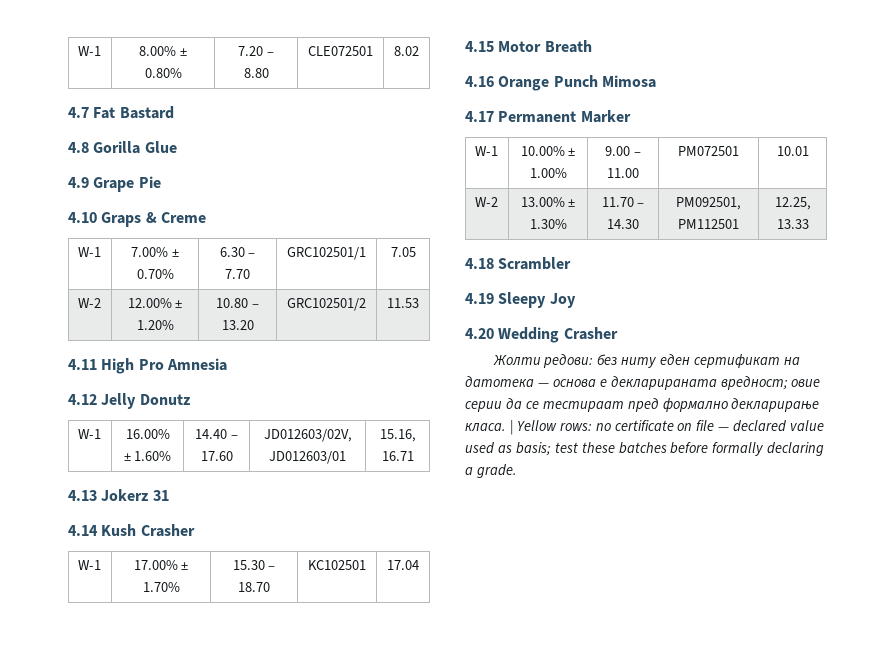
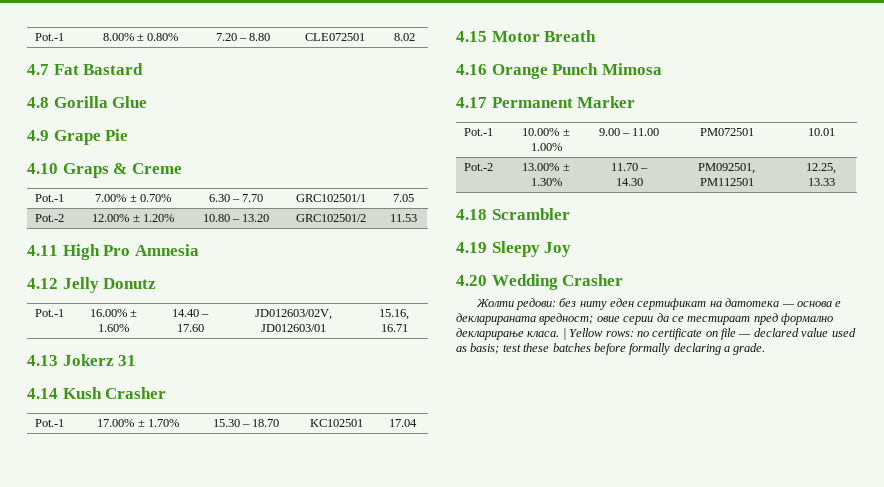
- W-1 | 8.00% ± 0.80% | 7.20 – 8.80 | CLE072501 | 8.02
+ Pot.-1 | 8.00% ± 0.80% | 7.20 – 8.80 | CLE072501 | 8.02
- W-1 | 7.00% ± 0.70% | 6.30 – 7.70 | GRC102501/1 | 7.05
+ Pot.-1 | 7.00% ± 0.70% | 6.30 – 7.70 | GRC102501/1 | 7.05
- W-2 | 12.00% ± 1.20% | 10.80 – 13.20 | GRC102501/2 | 11.53
+ Pot.-2 | 12.00% ± 1.20% | 10.80 – 13.20 | GRC102501/2 | 11.53
- W-1 | 16.00% ± 1.60% | 14.40 – 17.60 | JD012603/02V, JD012603/01 | 15.16, 16.71
+ Pot.-1 | 16.00% ± 1.60% | 14.40 – 17.60 | JD012603/02V, JD012603/01 | 15.16, 16.71
- W-1 | 17.00% ± 1.70% | 15.30 – 18.70 | KC102501 | 17.04
+ Pot.-1 | 17.00% ± 1.70% | 15.30 – 18.70 | KC102501 | 17.04
- W-1 | 10.00% ± 1.00% | 9.00 – 11.00 | PM072501 | 10.01
+ Pot.-1 | 10.00% ± 1.00% | 9.00 – 11.00 | PM072501 | 10.01
- W-2 | 13.00% ± 1.30% | 11.70 – 14.30 | PM092501, PM112501 | 12.25, 13.33
+ Pot.-2 | 13.00% ± 1.30% | 11.70 – 14.30 | PM092501, PM112501 | 12.25, 13.33

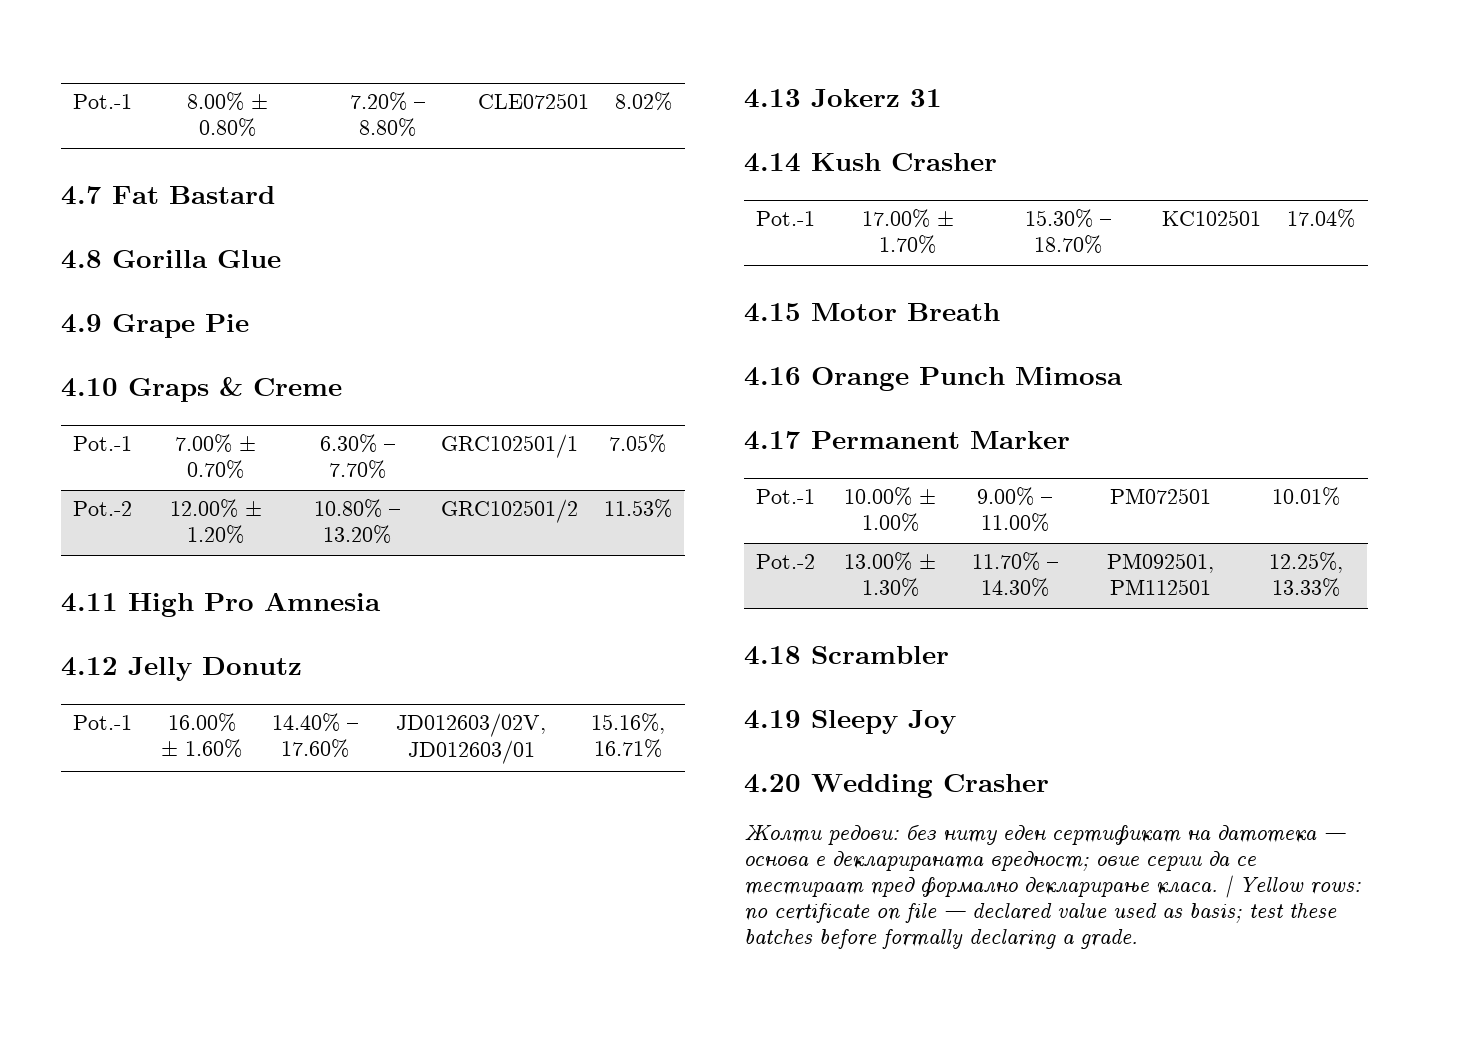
- Pot.-1 | 8.00% ± 0.80% | 7.20 – 8.80 | CLE072501 | 8.02
+ Pot.-1 | 8.00% ± 0.80% | 7.20% – 8.80% | CLE072501 | 8.02%
- Pot.-1 | 7.00% ± 0.70% | 6.30 – 7.70 | GRC102501/1 | 7.05
+ Pot.-1 | 7.00% ± 0.70% | 6.30% – 7.70% | GRC102501/1 | 7.05%
- Pot.-2 | 12.00% ± 1.20% | 10.80 – 13.20 | GRC102501/2 | 11.53
+ Pot.-2 | 12.00% ± 1.20% | 10.80% – 13.20% | GRC102501/2 | 11.53%
- Pot.-1 | 16.00% ± 1.60% | 14.40 – 17.60 | JD012603/02V, JD012603/01 | 15.16, 16.71
+ Pot.-1 | 16.00% ± 1.60% | 14.40% – 17.60% | JD012603/02V, JD012603/01 | 15.16%, 16.71%
- Pot.-1 | 17.00% ± 1.70% | 15.30 – 18.70 | KC102501 | 17.04
+ Pot.-1 | 17.00% ± 1.70% | 15.30% – 18.70% | KC102501 | 17.04%
- Pot.-1 | 10.00% ± 1.00% | 9.00 – 11.00 | PM072501 | 10.01
+ Pot.-1 | 10.00% ± 1.00% | 9.00% – 11.00% | PM072501 | 10.01%
- Pot.-2 | 13.00% ± 1.30% | 11.70 – 14.30 | PM092501, PM112501 | 12.25, 13.33
+ Pot.-2 | 13.00% ± 1.30% | 11.70% – 14.30% | PM092501, PM112501 | 12.25%, 13.33%

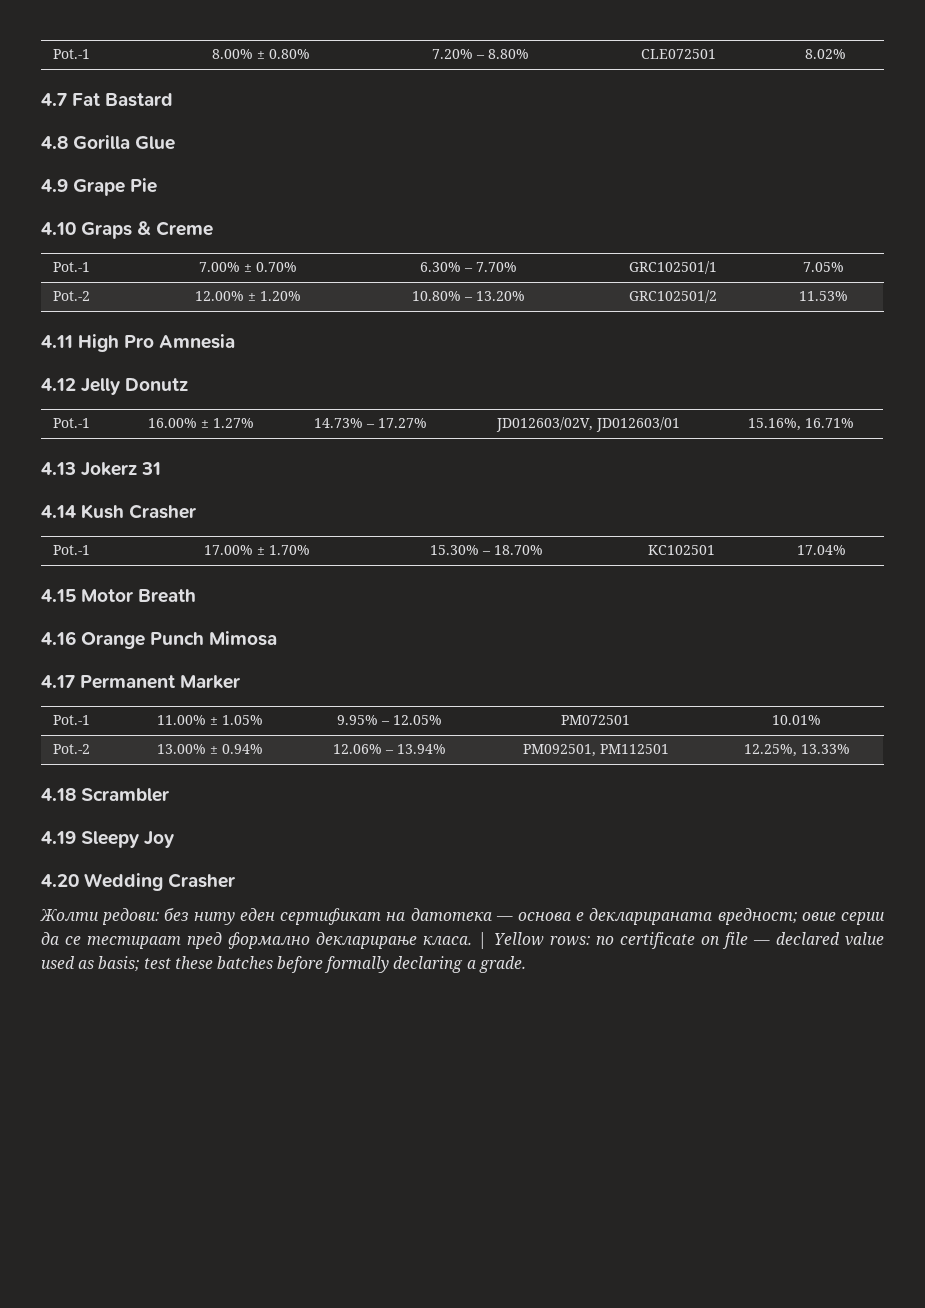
- Pot.-1 | 16.00% ± 1.60% | 14.40% – 17.60% | JD012603/02V, JD012603/01 | 15.16%, 16.71%
+ Pot.-1 | 16.00% ± 1.27% | 14.73% – 17.27% | JD012603/02V, JD012603/01 | 15.16%, 16.71%
- Pot.-1 | 10.00% ± 1.00% | 9.00% – 11.00% | PM072501 | 10.01%
+ Pot.-1 | 11.00% ± 1.05% | 9.95% – 12.05% | PM072501 | 10.01%
- Pot.-2 | 13.00% ± 1.30% | 11.70% – 14.30% | PM092501, PM112501 | 12.25%, 13.33%
+ Pot.-2 | 13.00% ± 0.94% | 12.06% – 13.94% | PM092501, PM112501 | 12.25%, 13.33%

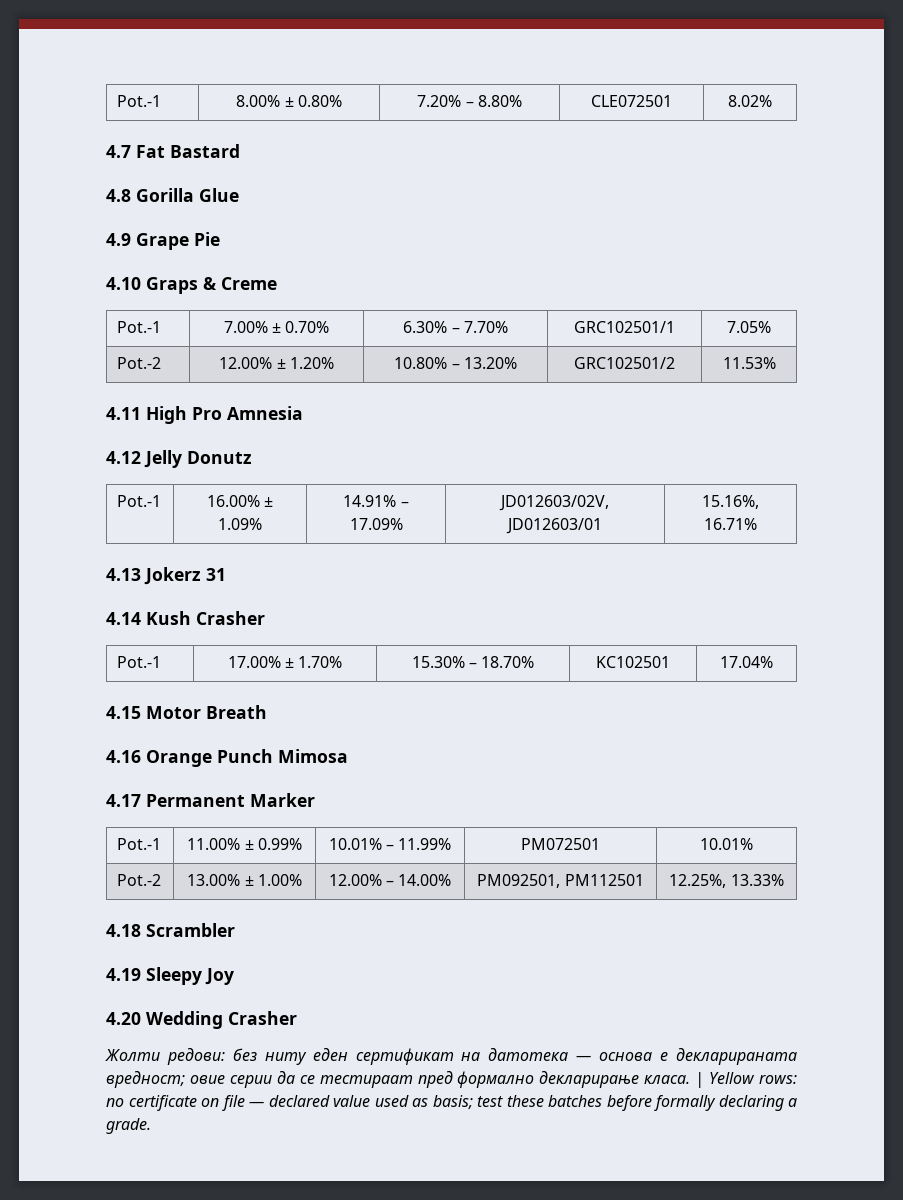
- Pot.-1 | 16.00% ± 1.27% | 14.73% – 17.27% | JD012603/02V, JD012603/01 | 15.16%, 16.71%
+ Pot.-1 | 16.00% ± 1.09% | 14.91% – 17.09% | JD012603/02V, JD012603/01 | 15.16%, 16.71%
- Pot.-1 | 11.00% ± 1.05% | 9.95% – 12.05% | PM072501 | 10.01%
+ Pot.-1 | 11.00% ± 0.99% | 10.01% – 11.99% | PM072501 | 10.01%
- Pot.-2 | 13.00% ± 0.94% | 12.06% – 13.94% | PM092501, PM112501 | 12.25%, 13.33%
+ Pot.-2 | 13.00% ± 1.00% | 12.00% – 14.00% | PM092501, PM112501 | 12.25%, 13.33%

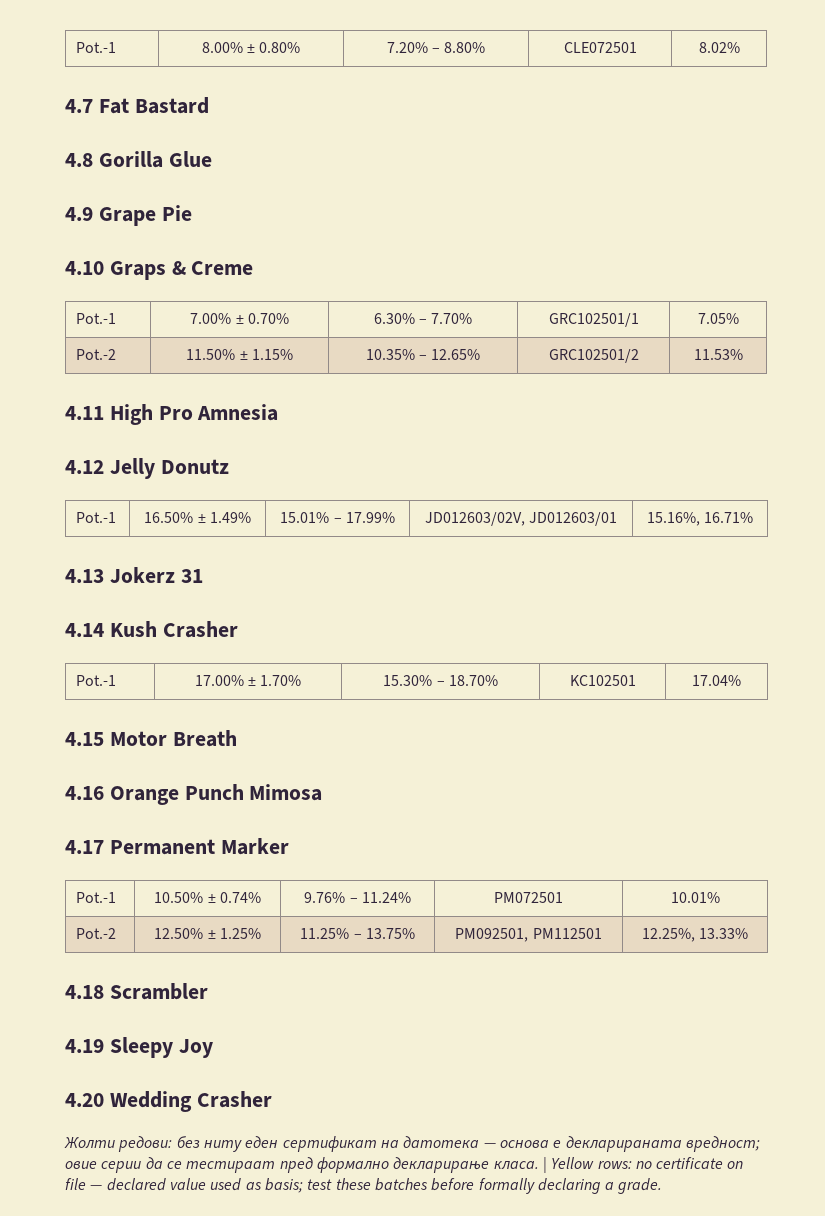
- Pot.-2 | 12.00% ± 1.20% | 10.80% – 13.20% | GRC102501/2 | 11.53%
+ Pot.-2 | 11.50% ± 1.15% | 10.35% – 12.65% | GRC102501/2 | 11.53%
- Pot.-1 | 16.00% ± 1.09% | 14.91% – 17.09% | JD012603/02V, JD012603/01 | 15.16%, 16.71%
+ Pot.-1 | 16.50% ± 1.49% | 15.01% – 17.99% | JD012603/02V, JD012603/01 | 15.16%, 16.71%
- Pot.-1 | 11.00% ± 0.99% | 10.01% – 11.99% | PM072501 | 10.01%
- Pot.-2 | 13.00% ± 1.00% | 12.00% – 14.00% | PM092501, PM112501 | 12.25%, 13.33%
+ Pot.-1 | 10.50% ± 0.74% | 9.76% – 11.24% | PM072501 | 10.01%
+ Pot.-2 | 12.50% ± 1.25% | 11.25% – 13.75% | PM092501, PM112501 | 12.25%, 13.33%

